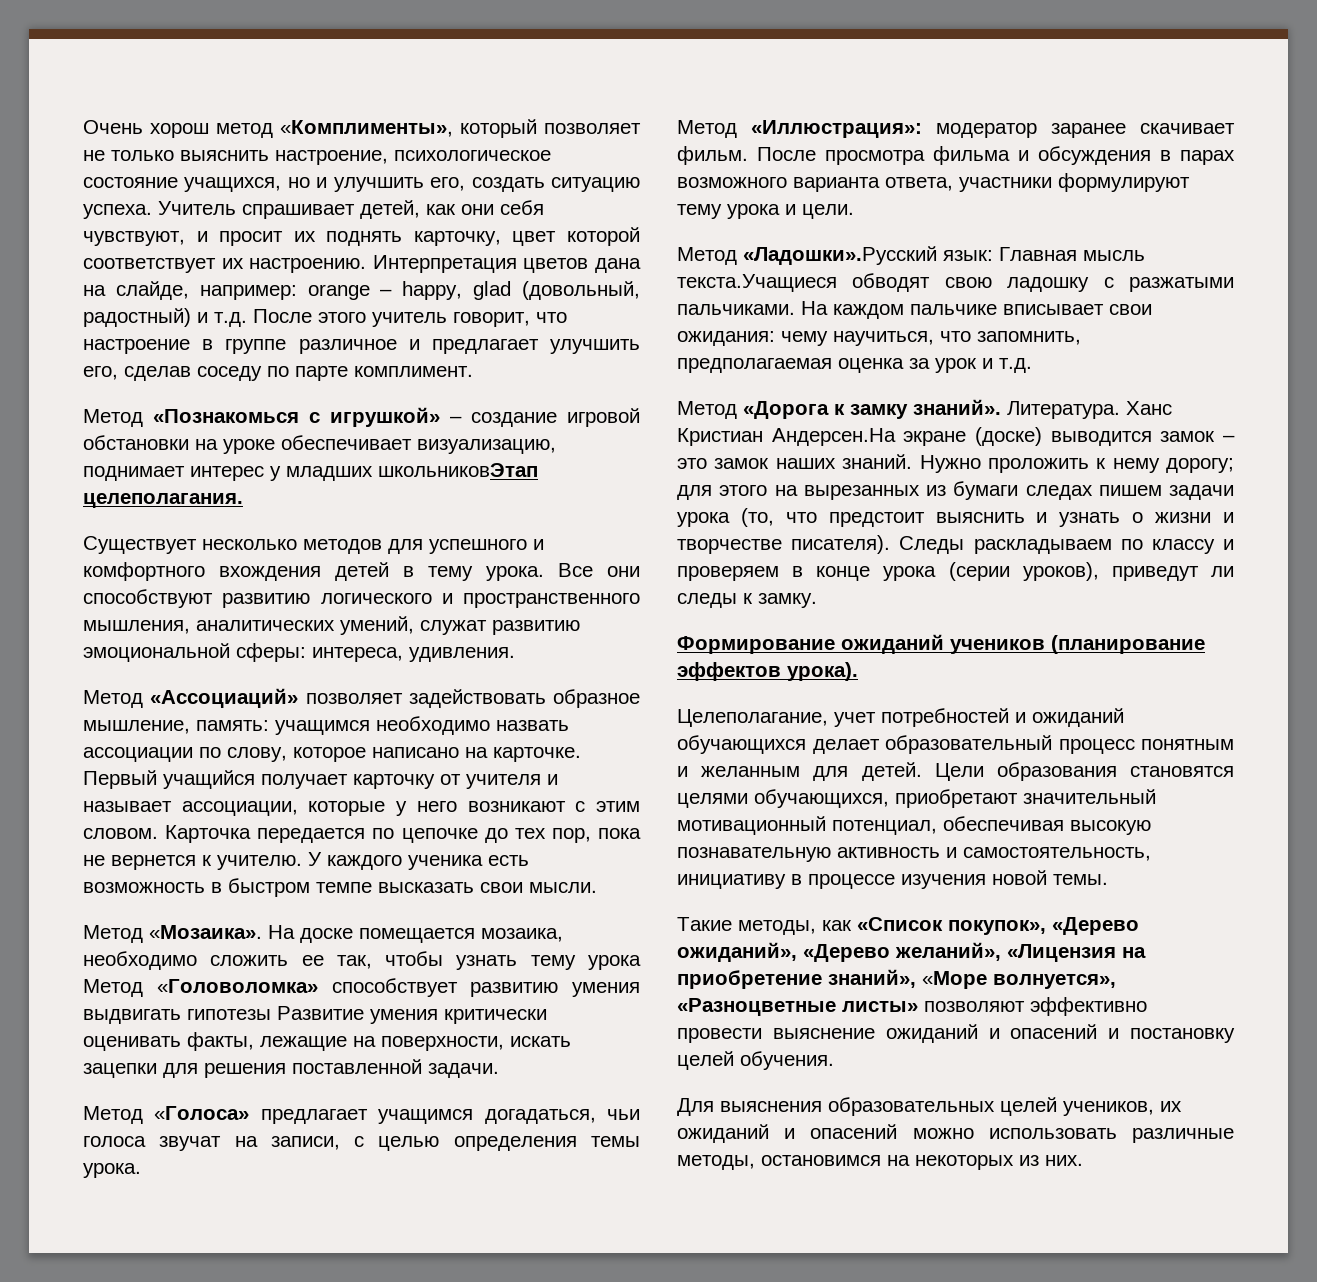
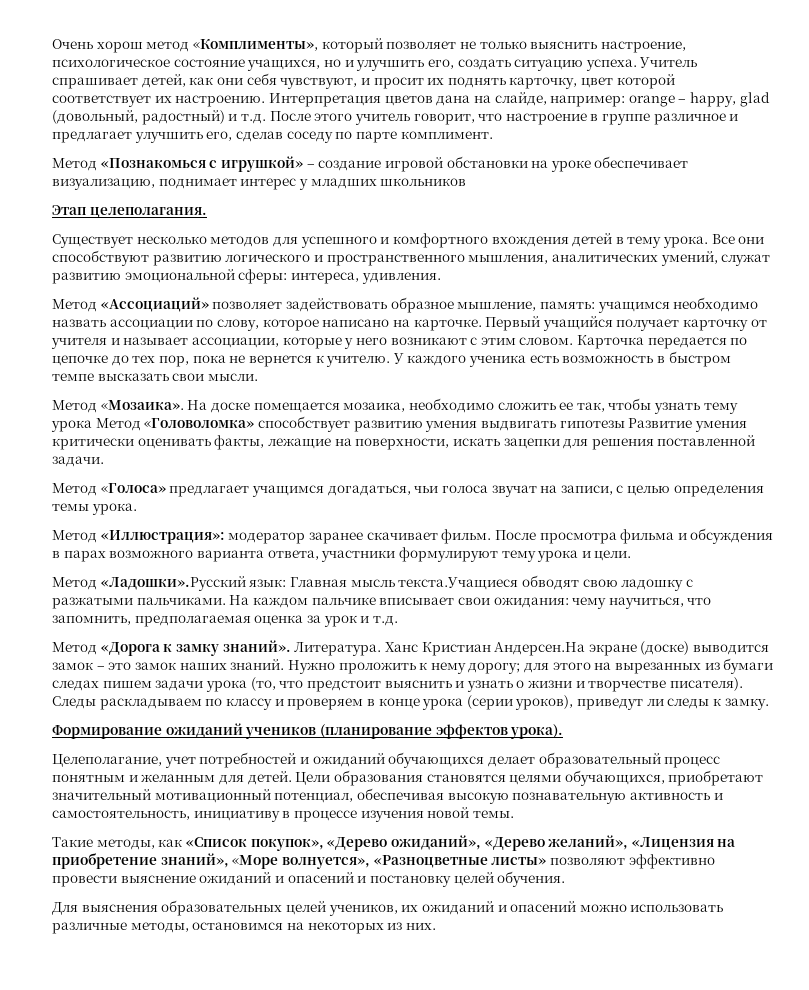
- Метод «Познакомься с игрушкой» – создание игровой обстановки на уроке обеспечивает визуализацию, поднимает интерес у младших школьниковЭтап целеполагания.
+ Метод «Познакомься с игрушкой» – создание игровой обстановки на уроке обеспечивает визуализацию, поднимает интерес у младших школьников
+ Этап целеполагания.

